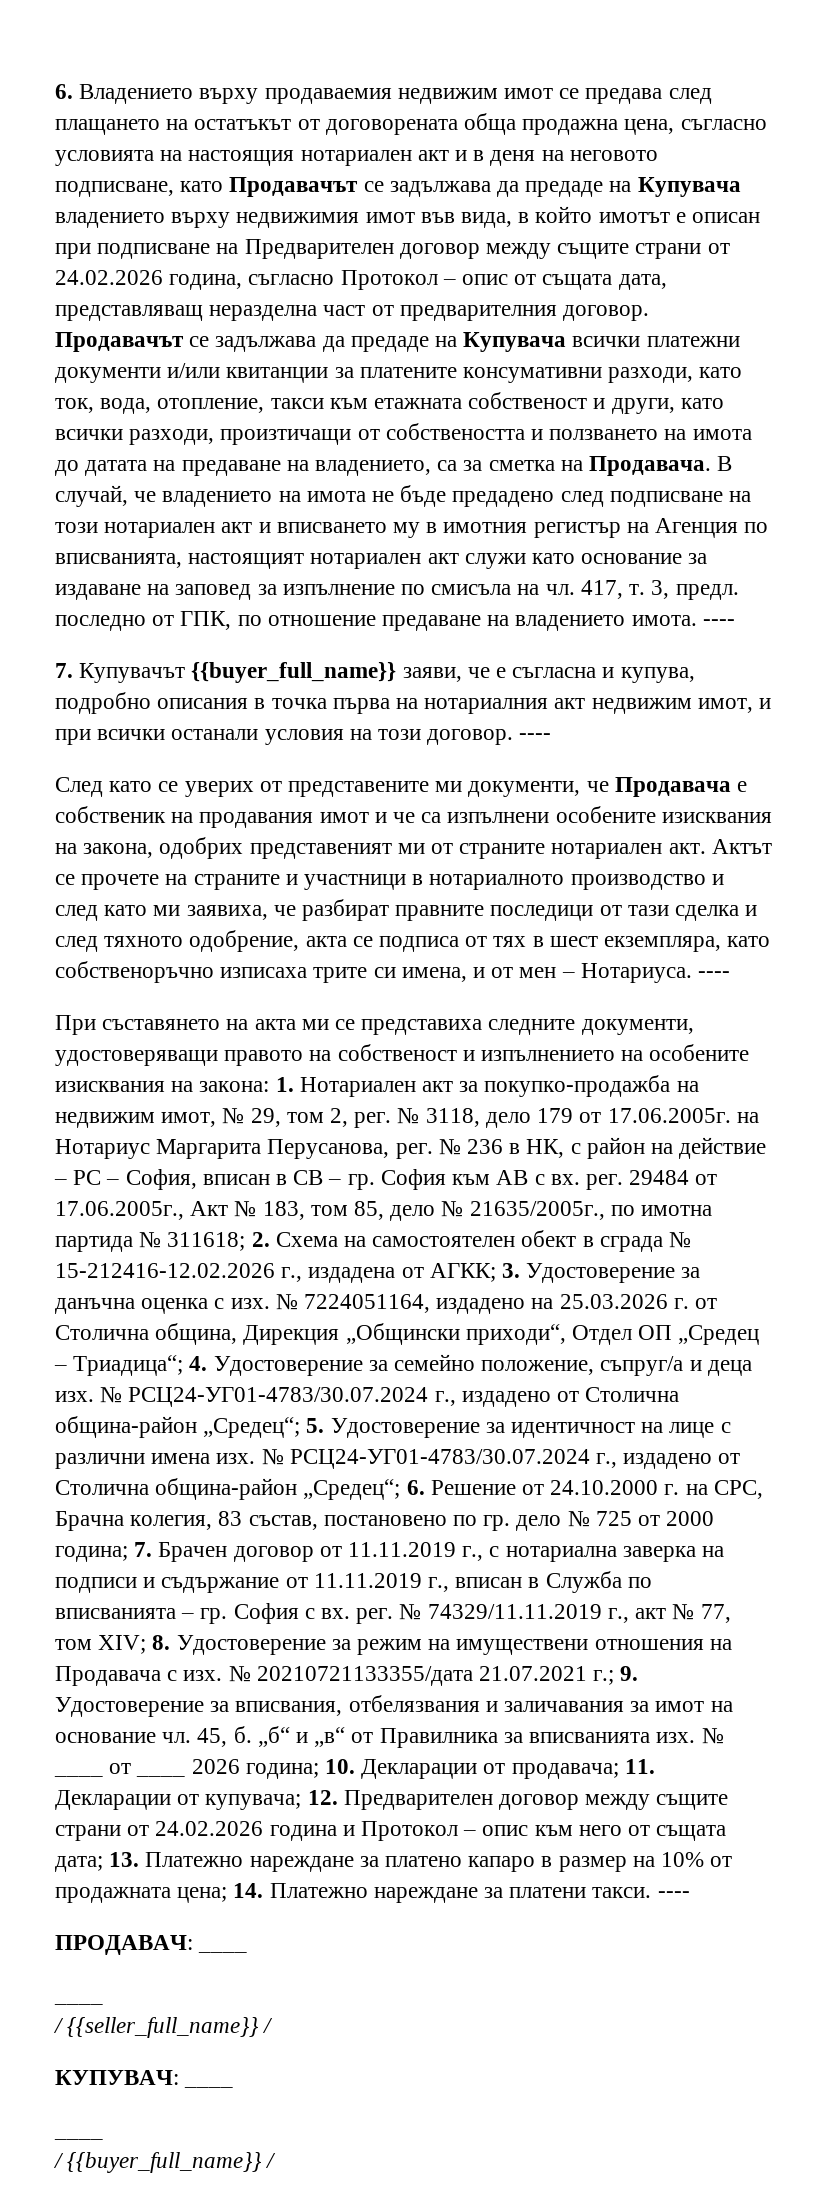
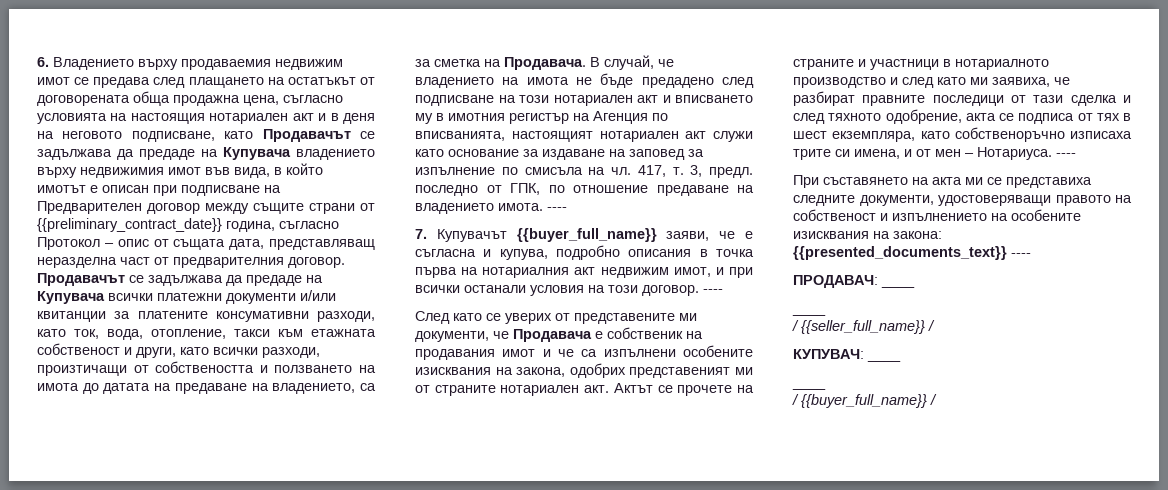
- 6. Владението върху продаваемия недвижим имот се предава след плащането на остатъкът от договорената обща продажна цена, съгласно условията на настоящия нотариален акт и в деня на неговото подписване, като Продавачът се задължава да предаде на Купувача владението върху недвижимия имот във вида, в който имотът е описан при подписване на Предварителен договор между същите страни от 24.02.2026 година, съгласно Протокол – опис от същата дата, представляващ неразделна част от предварителния договор.
+ 6. Владението върху продаваемия недвижим имот се предава след плащането на остатъкът от договорената обща продажна цена, съгласно условията на настоящия нотариален акт и в деня на неговото подписване, като Продавачът се задължава да предаде на Купувача владението върху недвижимия имот във вида, в който имотът е описан при подписване на Предварителен договор между същите страни от {{preliminary_contract_date}} година, съгласно Протокол – опис от същата дата, представляващ неразделна част от предварителния договор.
- При съставянето на акта ми се представиха следните документи, удостоверяващи правото на собственост и изпълнението на особените изисквания на закона: 1. Нотариален акт за покупко-продажба на недвижим имот, № 29, том 2, рег. № 3118, дело 179 от 17.06.2005г. на Нотариус Маргарита Перусанова, рег. № 236 в НК, с район на действие – РС – София, вписан в СВ – гр. София към АВ с вх. рег. 29484 от 17.06.2005г., Акт № 183, том 85, дело № 21635/2005г., по имотна партида № 311618; 2. Схема на самостоятелен обект в сграда № 15-212416-12.02.2026 г., издадена от АГКК; 3. Удостоверение за данъчна оценка с изх. № 7224051164, издадено на 25.03.2026 г. от Столична община, Дирекция „Общински приходи“, Отдел ОП „Средец – Триадица“; 4. Удостоверение за семейно положение, съпруг/а и деца изх. № РСЦ24-УГ01-4783/30.07.2024 г., издадено от Столична община-район „Средец“; 5. Удостоверение за идентичност на лице с различни имена изх. № РСЦ24-УГ01-4783/30.07.2024 г., издадено от Столична община-район „Средец“; 6. Решение от 24.10.2000 г. на СРС, Брачна колегия, 83 състав, постановено по гр. дело № 725 от 2000 година; 7. Брачен договор от 11.11.2019 г., с нотариална заверка на подписи и съдържание от 11.11.2019 г., вписан в Служба по вписванията – гр. София с вх. рег. № 74329/11.11.2019 г., акт № 77, том XIV; 8. Удостоверение за режим на имуществени отношения на Продавача с изх. № 20210721133355/дата 21.07.2021 г.; 9. Удостоверение за вписвания, отбелязвания и заличавания за имот на основание чл. 45, б. „б“ и „в“ от Правилника за вписванията изх. № ____ от ____ 2026 година; 10. Декларации от продавача; 11. Декларации от купувача; 12. Предварителен договор между същите страни от 24.02.2026 година и Протокол – опис към него от същата дата; 13. Платежно нареждане за платено капаро в размер на 10% от продажната цена; 14. Платежно нареждане за платени такси. ----
+ При съставянето на акта ми се представиха следните документи, удостоверяващи правото на собственост и изпълнението на особените изисквания на закона: {{presented_documents_text}} ----

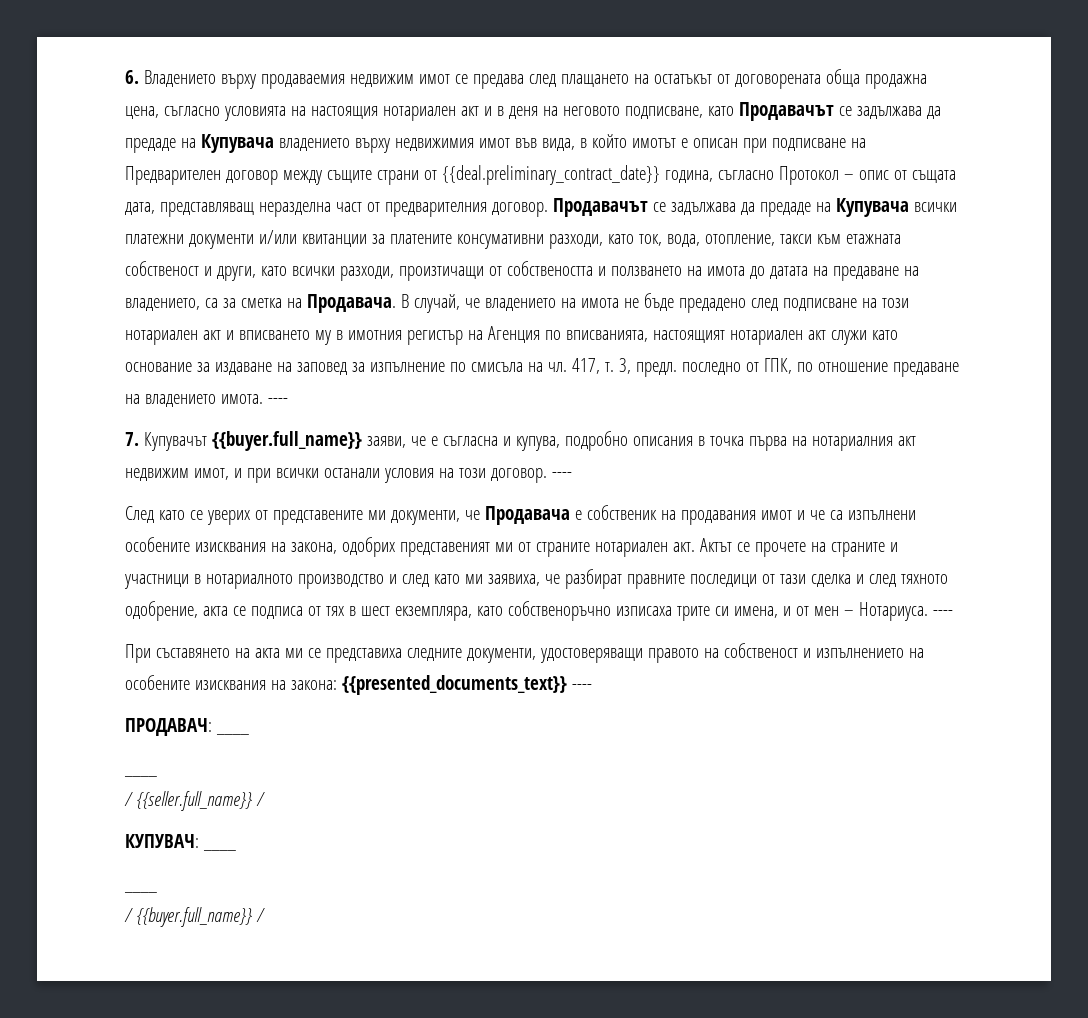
- 6. Владението върху продаваемия недвижим имот се предава след плащането на остатъкът от договорената обща продажна цена, съгласно условията на настоящия нотариален акт и в деня на неговото подписване, като Продавачът се задължава да предаде на Купувача владението върху недвижимия имот във вида, в който имотът е описан при подписване на Предварителен договор между същите страни от {{preliminary_contract_date}} година, съгласно Протокол – опис от същата дата, представляващ неразделна част от предварителния договор.
+ 6. Владението върху продаваемия недвижим имот се предава след плащането на остатъкът от договорената обща продажна цена, съгласно условията на настоящия нотариален акт и в деня на неговото подписване, като Продавачът се задължава да предаде на Купувача владението върху недвижимия имот във вида, в който имотът е описан при подписване на Предварителен договор между същите страни от {{deal.preliminary_contract_date}} година, съгласно Протокол – опис от същата дата, представляващ неразделна част от предварителния договор.
- 7. Купувачът {{buyer_full_name}} заяви, че е съгласна и купува, подробно описания в точка първа на нотариалния акт недвижим имот, и при всички останали условия на този договор.
+ 7. Купувачът {{buyer.full_name}} заяви, че е съгласна и купува, подробно описания в точка първа на нотариалния акт недвижим имот, и при всички останали условия на този договор.
- / {{seller_full_name}} /
+ / {{seller.full_name}} /
- / {{buyer_full_name}} /
+ / {{buyer.full_name}} /

